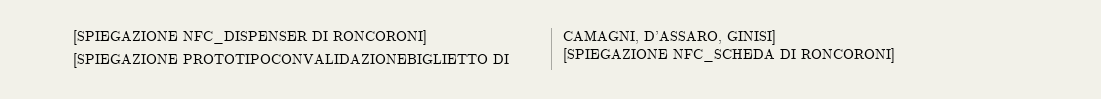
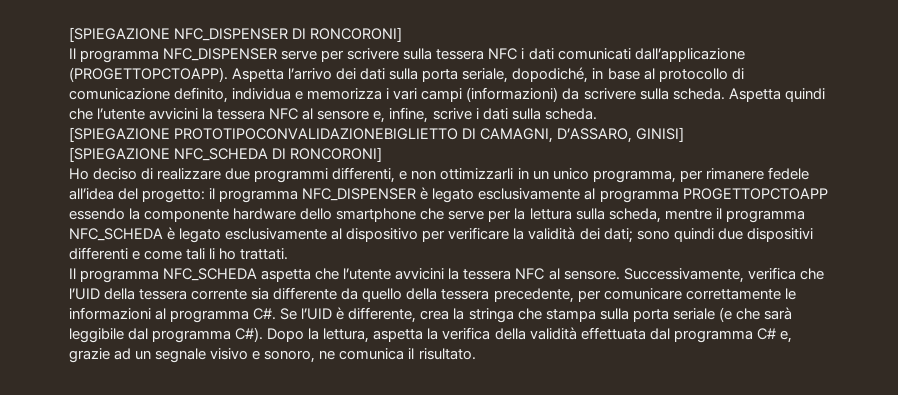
+ Il programma NFC_DISPENSER serve per scrivere sulla tessera NFC i dati comunicati dall’applicazione (PROGETTOPCTOAPP). Aspetta l’arrivo dei dati sulla porta seriale, dopodiché, in base al protocollo di comunicazione definito, individua e memorizza i vari campi (informazioni) da scrivere sulla scheda. Aspetta quindi che l’utente avvicini la tessera NFC al sensore e, infine, scrive i dati sulla scheda.
+ Ho deciso di realizzare due programmi differenti, e non ottimizzarli in un unico programma, per rimanere fedele all’idea del progetto: il programma NFC_DISPENSER è legato esclusivamente al programma PROGETTOPCTOAPP essendo la componente hardware dello smartphone che serve per la lettura sulla scheda, mentre il programma NFC_SCHEDA è legato esclusivamente al dispositivo per verificare la validità dei dati; sono quindi due dispositivi differenti e come tali li ho trattati.
+ Il programma NFC_SCHEDA aspetta che l’utente avvicini la tessera NFC al sensore. Successivamente, verifica che l’UID della tessera corrente sia differente da quello della tessera precedente, per comunicare correttamente le informazioni al programma C#. Se l’UID è differente, crea la stringa che stampa sulla porta seriale (e che sarà leggibile dal programma C#). Dopo la lettura, aspetta la verifica della validità effettuata dal programma C# e, grazie ad un segnale visivo e sonoro, ne comunica il risultato.

